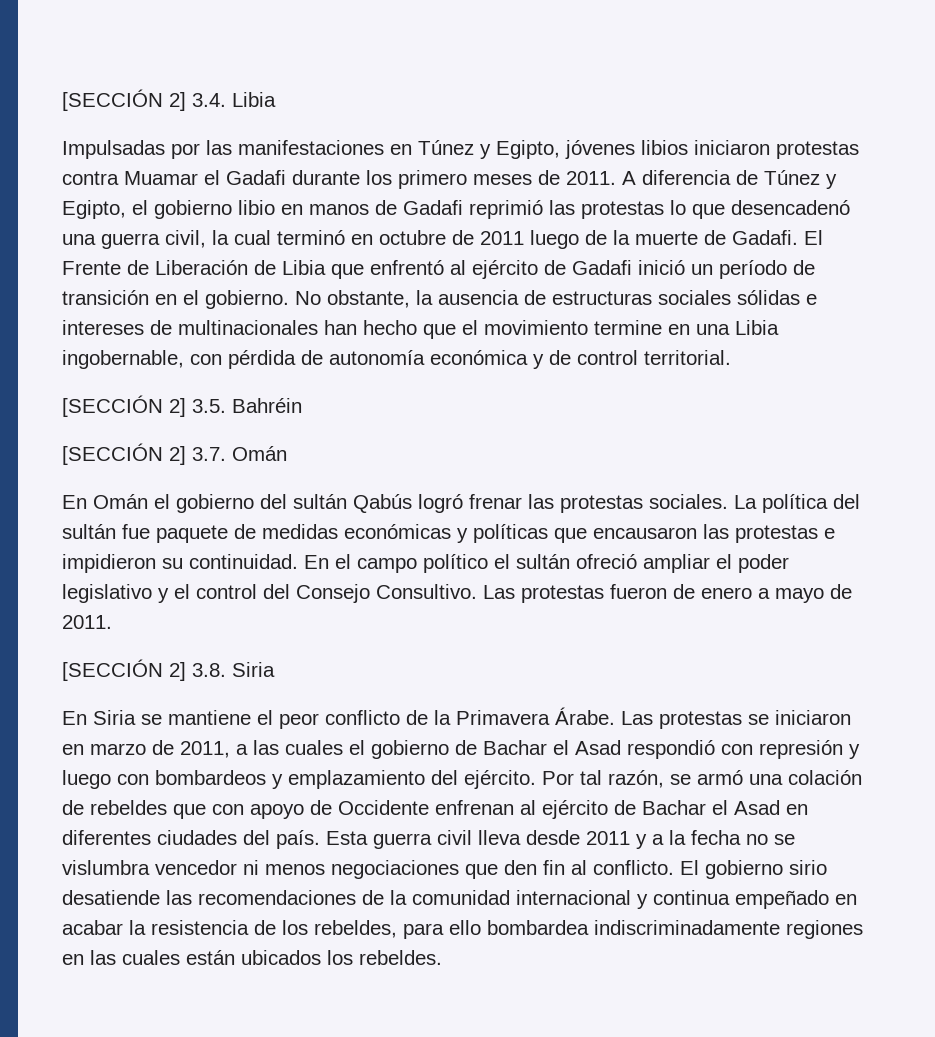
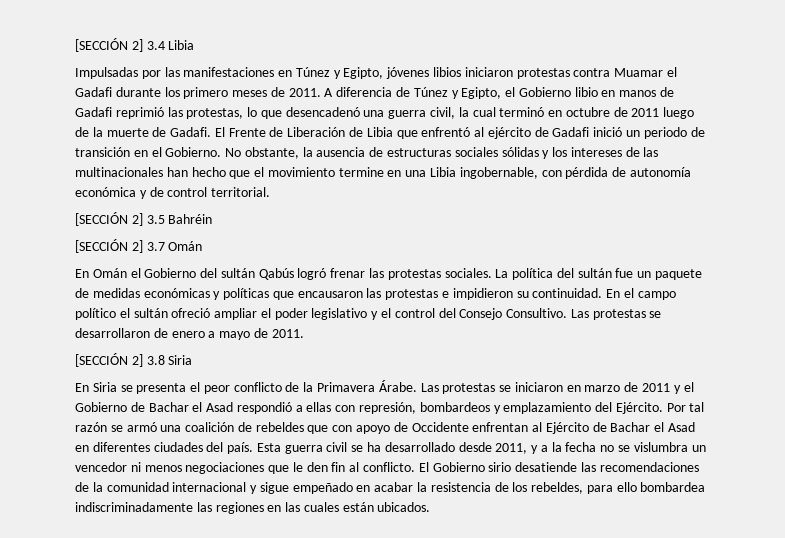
- [SECCIÓN 2] 3.4. Libia
+ [SECCIÓN 2] 3.4 Libia
- A diferencia de Túnez y Egipto, el gobierno libio en manos de Gadafi reprimió las protestas lo que desencadenó una guerra civil, la cual terminó en octubre de 2011 luego de la muerte de Gadafi.
+ A diferencia de Túnez y Egipto, el Gobierno libio en manos de Gadafi reprimió las protestas, lo que desencadenó una guerra civil, la cual terminó en octubre de 2011 luego de la muerte de Gadafi.
- El Frente de Liberación de Libia que enfrentó al ejército de Gadafi inició un período de transición en el gobierno.
+ El Frente de Liberación de Libia que enfrentó al ejército de Gadafi inició un periodo de transición en el Gobierno.
- No obstante, la ausencia de estructuras sociales sólidas e intereses de multinacionales han hecho que el movimiento termine en una Libia ingobernable, con pérdida de autonomía económica y de control territorial.
+ No obstante, la ausencia de estructuras sociales sólidas y los intereses de las multinacionales han hecho que el movimiento termine en una Libia ingobernable, con pérdida de autonomía económica y de control territorial.
- [SECCIÓN 2] 3.5. Bahréin
+ [SECCIÓN 2] 3.5 Bahréin
- [SECCIÓN 2] 3.7. Omán
+ [SECCIÓN 2] 3.7 Omán
- En Omán el gobierno del sultán Qabús logró frenar las protestas sociales.
+ En Omán el Gobierno del sultán Qabús logró frenar las protestas sociales.
- La política del sultán fue paquete de medidas económicas y políticas que encausaron las protestas e impidieron su continuidad.
+ La política del sultán fue un paquete de medidas económicas y políticas que encausaron las protestas e impidieron su continuidad.
- Las protestas fueron de enero a mayo de 2011.
+ Las protestas se desarrollaron de enero a mayo de 2011.
- [SECCIÓN 2] 3.8. Siria
+ [SECCIÓN 2] 3.8 Siria
- En Siria se mantiene el peor conflicto de la Primavera Árabe.
+ En Siria se presenta el peor conflicto de la Primavera Árabe.
- Las protestas se iniciaron en marzo de 2011, a las cuales el gobierno de Bachar el Asad respondió con represión y luego con bombardeos y emplazamiento del ejército.
+ Las protestas se iniciaron en marzo de 2011 y el Gobierno de Bachar el Asad respondió a ellas con represión, bombardeos y emplazamiento del Ejército.
- Por tal razón, se armó una colación de rebeldes que con apoyo de Occidente enfrenan al ejército de Bachar el Asad en diferentes ciudades del país.
+ Por tal razón se armó una coalición de rebeldes que con apoyo de Occidente enfrentan al Ejército de Bachar el Asad en diferentes ciudades del país.
- Esta guerra civil lleva desde 2011 y a la fecha no se vislumbra vencedor ni menos negociaciones que den fin al conflicto.
+ Esta guerra civil se ha desarrollado desde 2011, y a la fecha no se vislumbra un vencedor ni menos negociaciones que le den fin al conflicto.
- El gobierno sirio desatiende las recomendaciones de la comunidad internacional y continua empeñado en acabar la resistencia de los rebeldes, para ello bombardea indiscriminadamente regiones en las cuales están ubicados los rebeldes.
+ El Gobierno sirio desatiende las recomendaciones de la comunidad internacional y sigue empeñado en acabar la resistencia de los rebeldes, para ello bombardea indiscriminadamente las regiones en las cuales están ubicados.

